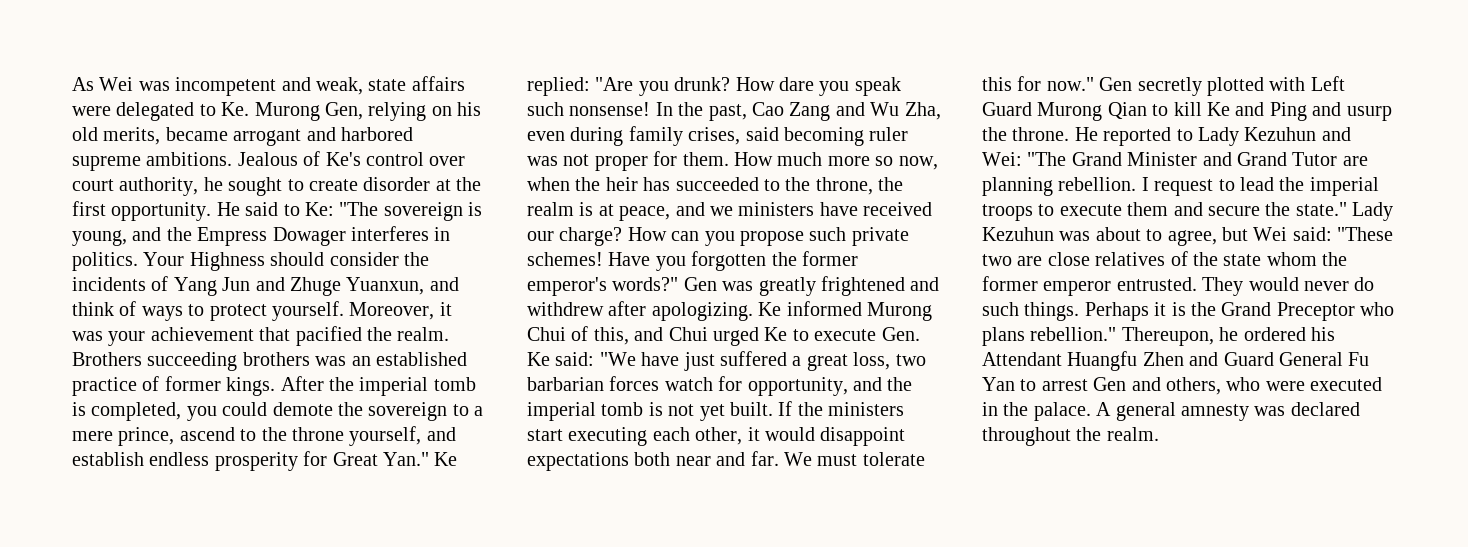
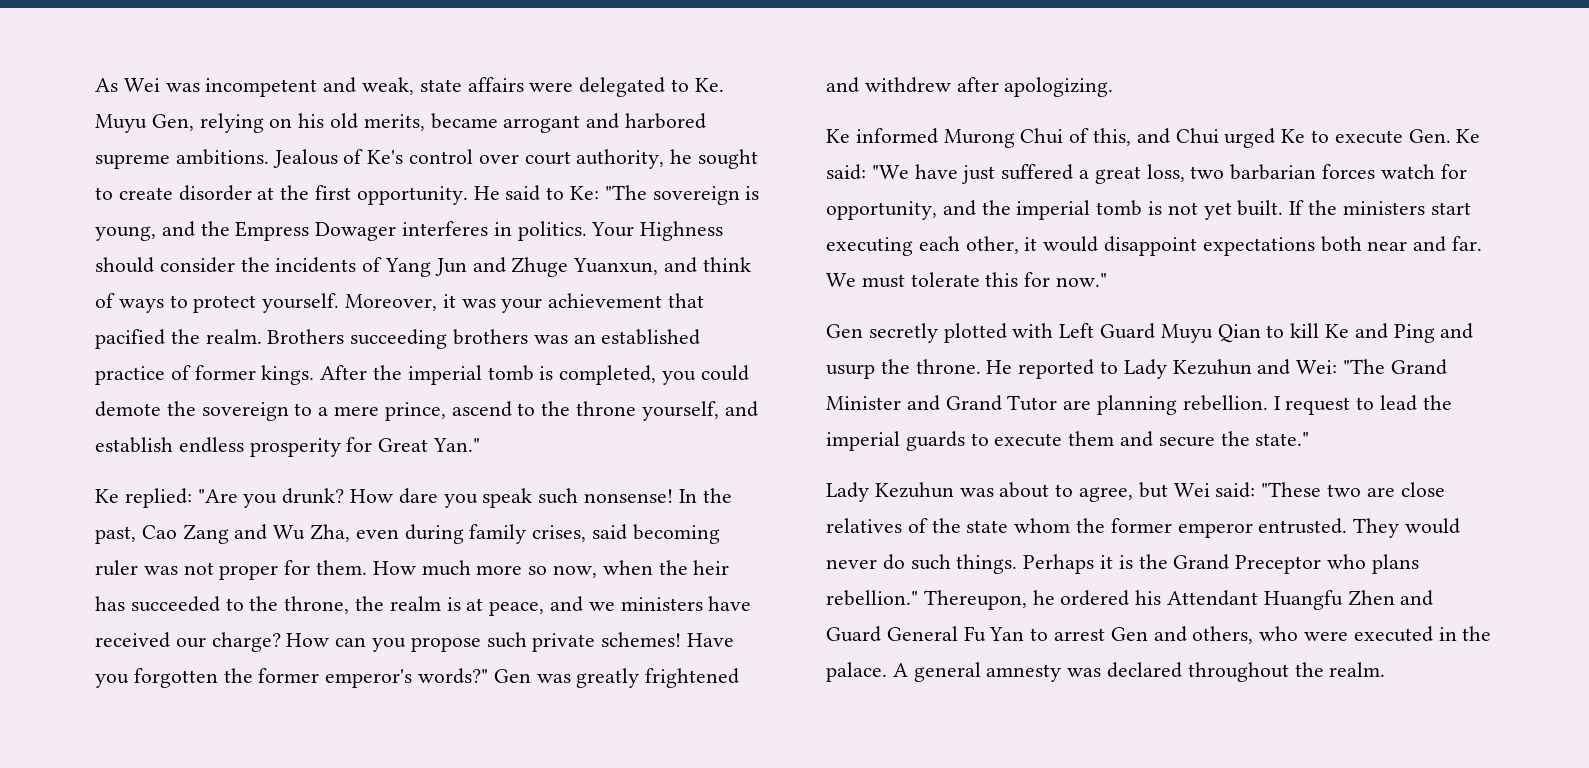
- As Wei was incompetent and weak, state affairs were delegated to Ke. Murong Gen, relying on his old merits, became arrogant and harbored supreme ambitions.
+ As Wei was incompetent and weak, state affairs were delegated to Ke. Muyu Gen, relying on his old merits, became arrogant and harbored supreme ambitions.
- After the imperial tomb is completed, you could demote the sovereign to a mere prince, ascend to the throne yourself, and establish endless prosperity for Great Yan." Ke replied: "Are you drunk?
+ After the imperial tomb is completed, you could demote the sovereign to a mere prince, ascend to the throne yourself, and establish endless prosperity for Great Yan."
+ Ke replied: "Are you drunk?
- Gen was greatly frightened and withdrew after apologizing. Ke informed Murong Chui of this, and Chui urged Ke to execute Gen. Ke said: "We have just suffered a great loss, two barbarian forces watch for opportunity, and the imperial tomb is not yet built.
+ Gen was greatly frightened and withdrew after apologizing.
+ Ke informed Murong Chui of this, and Chui urged Ke to execute Gen. Ke said: "We have just suffered a great loss, two barbarian forces watch for opportunity, and the imperial tomb is not yet built.
- We must tolerate this for now." Gen secretly plotted with Left Guard Murong Qian to kill Ke and Ping and usurp the throne.
+ We must tolerate this for now."
+ Gen secretly plotted with Left Guard Muyu Qian to kill Ke and Ping and usurp the throne.
- I request to lead the imperial troops to execute them and secure the state." Lady Kezuhun was about to agree, but Wei said: "These two are close relatives of the state whom the former emperor entrusted.
+ I request to lead the imperial guards to execute them and secure the state."
+ Lady Kezuhun was about to agree, but Wei said: "These two are close relatives of the state whom the former emperor entrusted.

